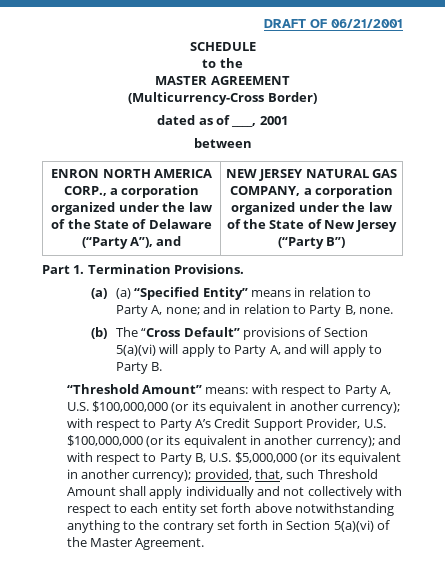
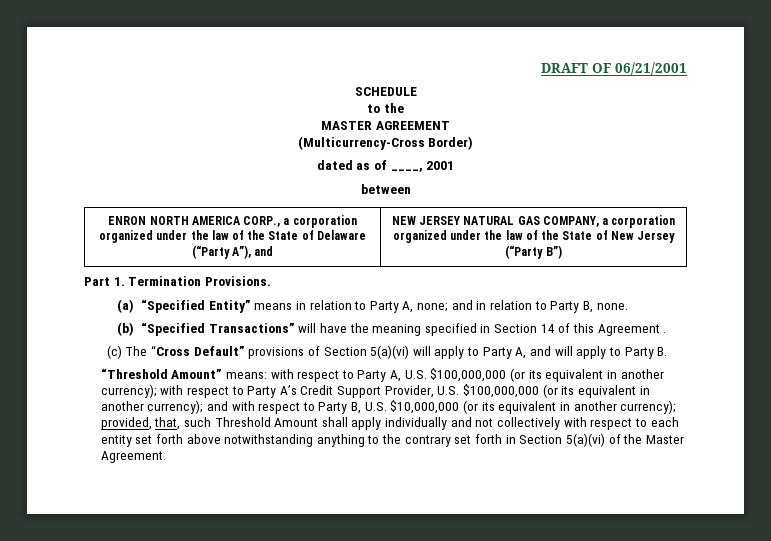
- (a) (a) “Specified Entity” means in relation to Party A, none; and in relation to Party B, none.
+ (a) “Specified Entity” means in relation to Party A, none; and in relation to Party B, none.
- (b) The “Cross Default” provisions of Section 5(a)(vi) will apply to Party A, and will apply to Party B.
+ (b) “Specified Transactions” will have the meaning specified in Section 14 of this Agreement .
+ (c) The “Cross Default” provisions of Section 5(a)(vi) will apply to Party A, and will apply to Party B.
- and with respect to Party B, U.S. $5,000,000 (or its equivalent in another currency);
+ and with respect to Party B, U.S. $10,000,000 (or its equivalent in another currency);

